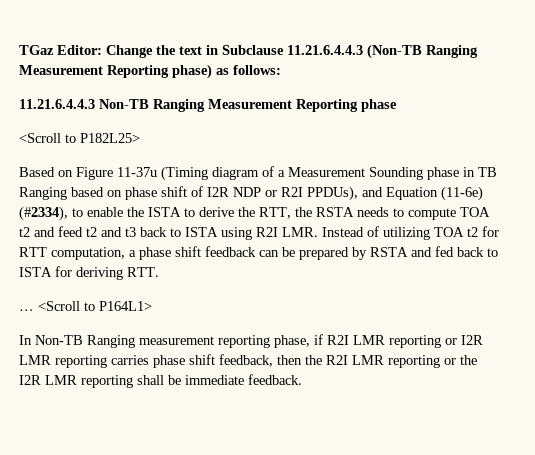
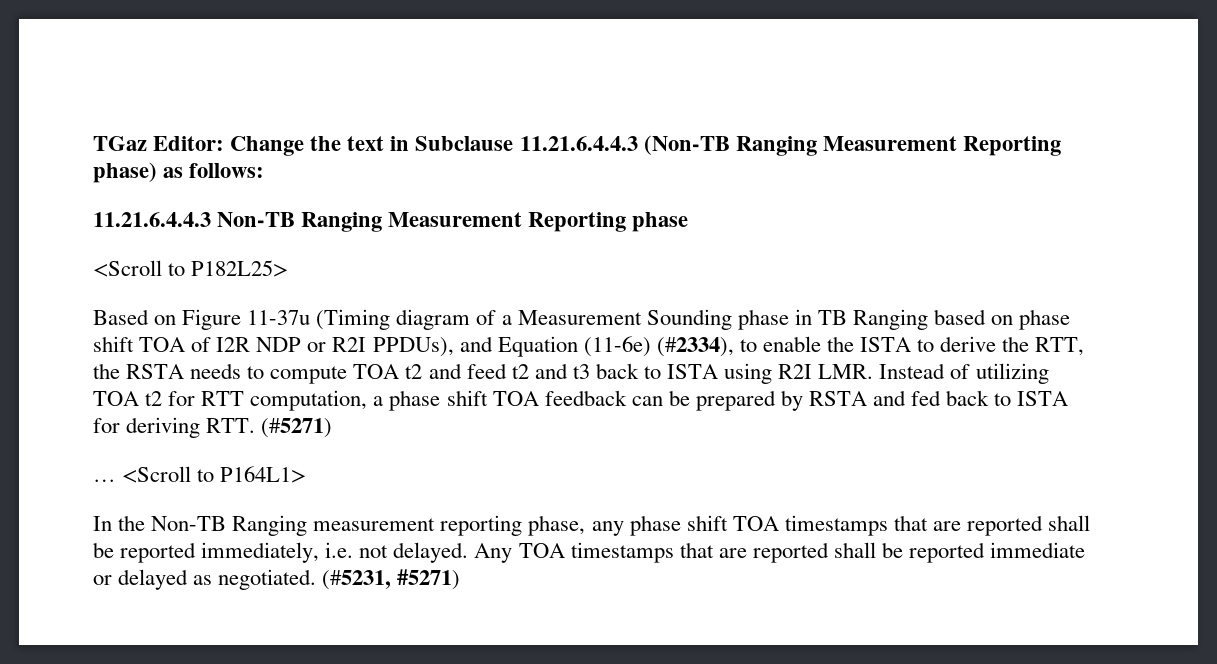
- Based on Figure 11-37u (Timing diagram of a Measurement Sounding phase in TB Ranging based on phase shift of I2R NDP or R2I PPDUs), and Equation (11-6e) (#2334), to enable the ISTA to derive the RTT, the RSTA needs to compute TOA t2 and feed t2 and t3 back to ISTA using R2I LMR. Instead of utilizing TOA t2 for RTT computation, a phase shift feedback can be prepared by RSTA and fed back to ISTA for deriving RTT.
+ Based on Figure 11-37u (Timing diagram of a Measurement Sounding phase in TB Ranging based on phase shift TOA of I2R NDP or R2I PPDUs), and Equation (11-6e) (#2334), to enable the ISTA to derive the RTT, the RSTA needs to compute TOA t2 and feed t2 and t3 back to ISTA using R2I LMR. Instead of utilizing TOA t2 for RTT computation, a phase shift TOA feedback can be prepared by RSTA and fed back to ISTA for deriving RTT. (#5271)
- In Non-TB Ranging measurement reporting phase, if R2I LMR reporting or I2R LMR reporting carries phase shift feedback, then the R2I LMR reporting or the I2R LMR reporting shall be immediate feedback.
+ In the Non-TB Ranging measurement reporting phase, any phase shift TOA timestamps that are reported shall be reported immediately, i.e. not delayed. Any TOA timestamps that are reported shall be reported immediate or delayed as negotiated. (#5231, #5271)

